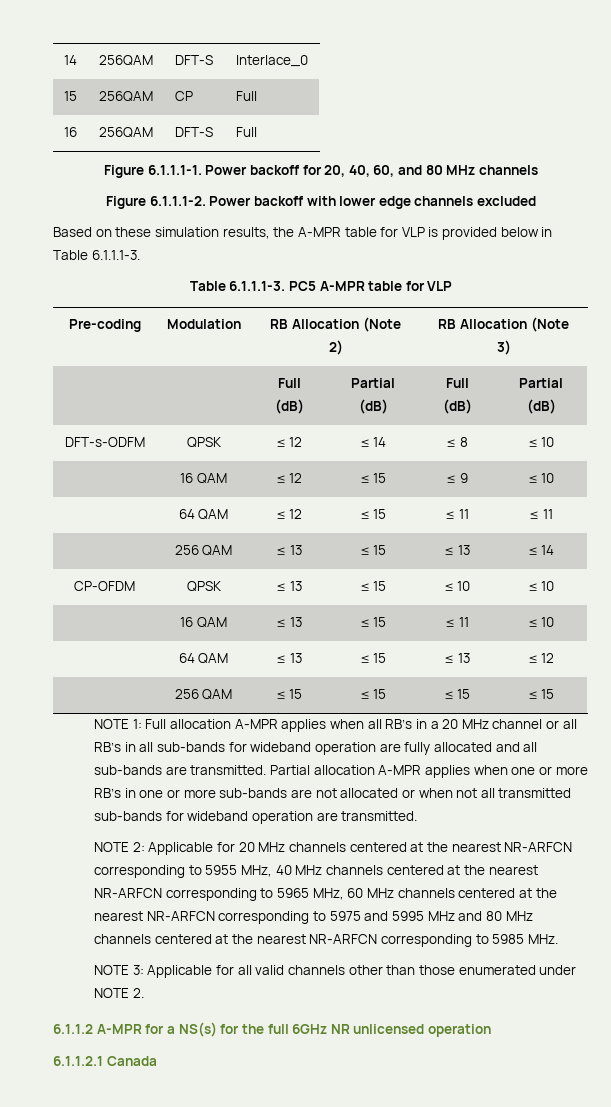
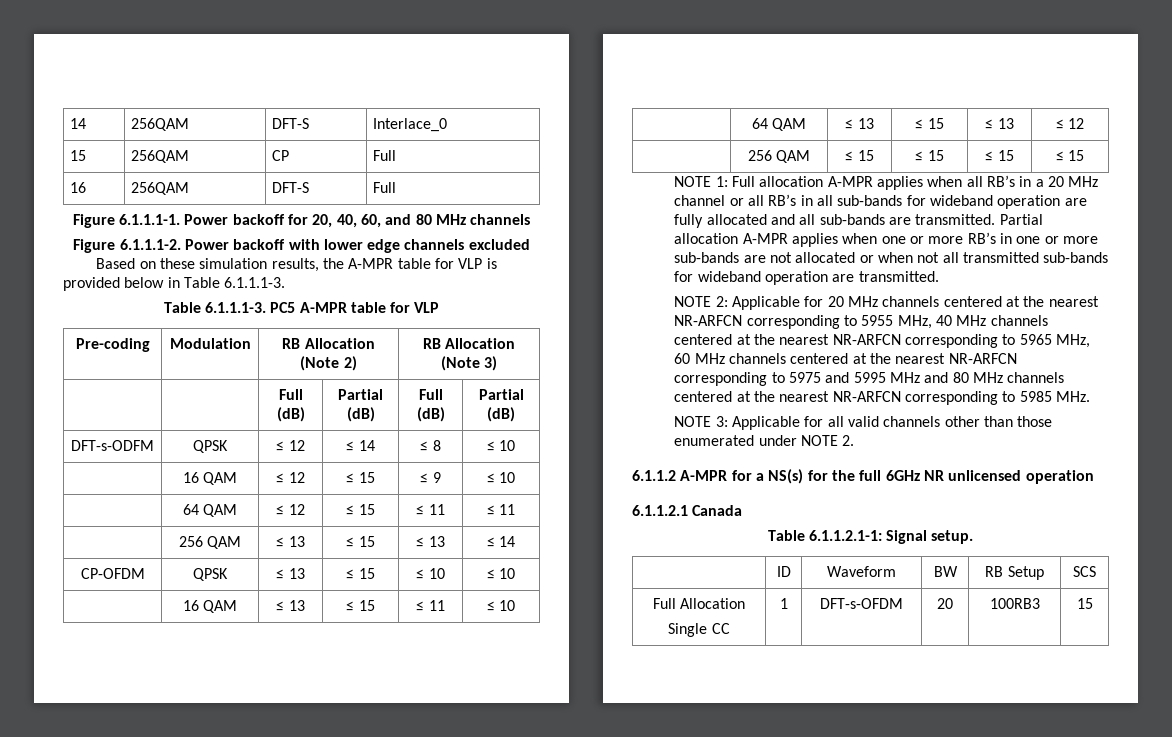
+ Table 6.1.1.2.1-1: Signal setup.
+ | ID | Waveform | BW | RB Setup | SCS
+ Full Allocation
+ Single CC | 1 | DFT-s-OFDM | 20 | 100RB3 | 15

